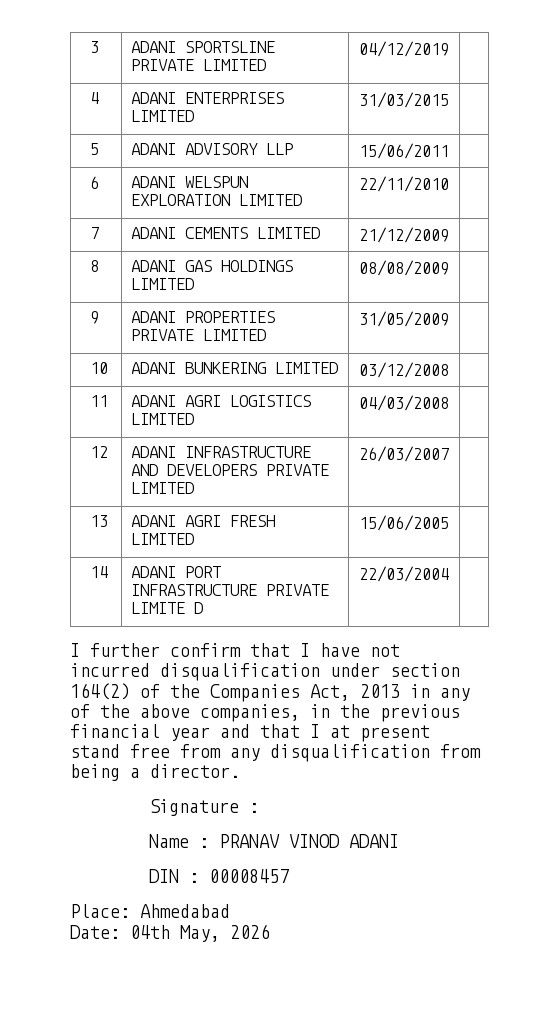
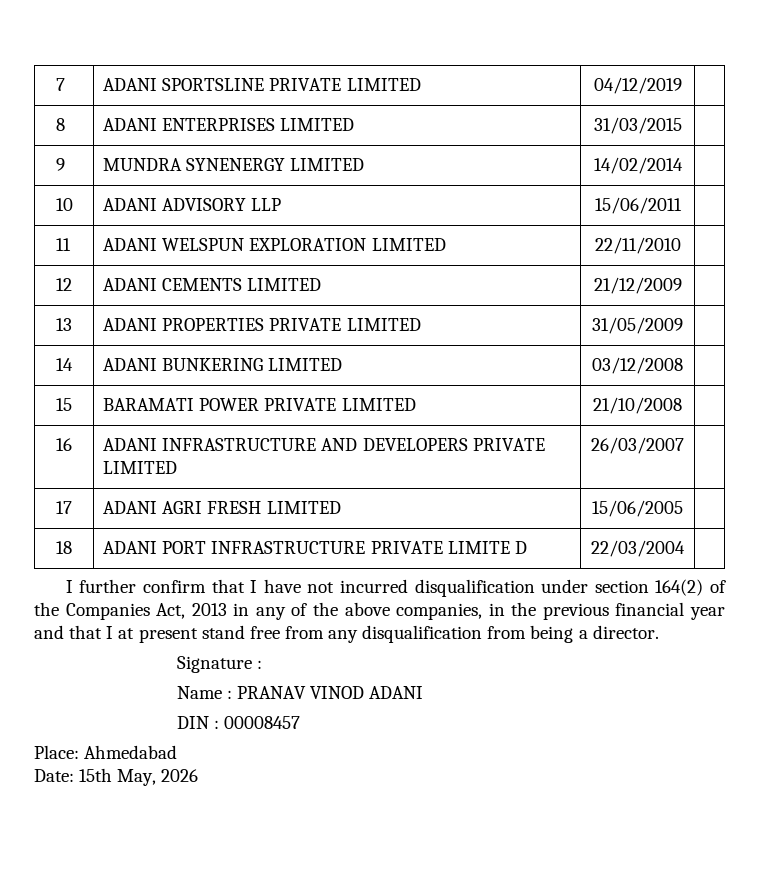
- 3 | ADANI SPORTSLINE PRIVATE LIMITED | 04/12/2019 |
+ 7 | ADANI SPORTSLINE PRIVATE LIMITED | 04/12/2019 |
- 4 | ADANI ENTERPRISES LIMITED | 31/03/2015 |
+ 8 | ADANI ENTERPRISES LIMITED | 31/03/2015 |
- 5 | ADANI ADVISORY LLP | 15/06/2011 |
+ 9 | MUNDRA SYNENERGY LIMITED | 14/02/2014 |
+ 10 | ADANI ADVISORY LLP | 15/06/2011 |
- 6 | ADANI WELSPUN EXPLORATION LIMITED | 22/11/2010 |
+ 11 | ADANI WELSPUN EXPLORATION LIMITED | 22/11/2010 |
- 7 | ADANI CEMENTS LIMITED | 21/12/2009 |
+ 12 | ADANI CEMENTS LIMITED | 21/12/2009 |
- 8 | ADANI GAS HOLDINGS LIMITED | 08/08/2009 |
- 9 | ADANI PROPERTIES PRIVATE LIMITED | 31/05/2009 |
+ 13 | ADANI PROPERTIES PRIVATE LIMITED | 31/05/2009 |
- 10 | ADANI BUNKERING LIMITED | 03/12/2008 |
+ 14 | ADANI BUNKERING LIMITED | 03/12/2008 |
- 11 | ADANI AGRI LOGISTICS LIMITED | 04/03/2008 |
- 12 | ADANI INFRASTRUCTURE AND DEVELOPERS PRIVATE LIMITED | 26/03/2007 |
+ 15 | BARAMATI POWER PRIVATE LIMITED | 21/10/2008 |
+ 16 | ADANI INFRASTRUCTURE AND DEVELOPERS PRIVATE LIMITED | 26/03/2007 |
- 13 | ADANI AGRI FRESH LIMITED | 15/06/2005 |
+ 17 | ADANI AGRI FRESH LIMITED | 15/06/2005 |
- 14 | ADANI PORT INFRASTRUCTURE PRIVATE LIMITE D | 22/03/2004 |
+ 18 | ADANI PORT INFRASTRUCTURE PRIVATE LIMITE D | 22/03/2004 |
- Date: 04th May, 2026
+ Date: 15th May, 2026

